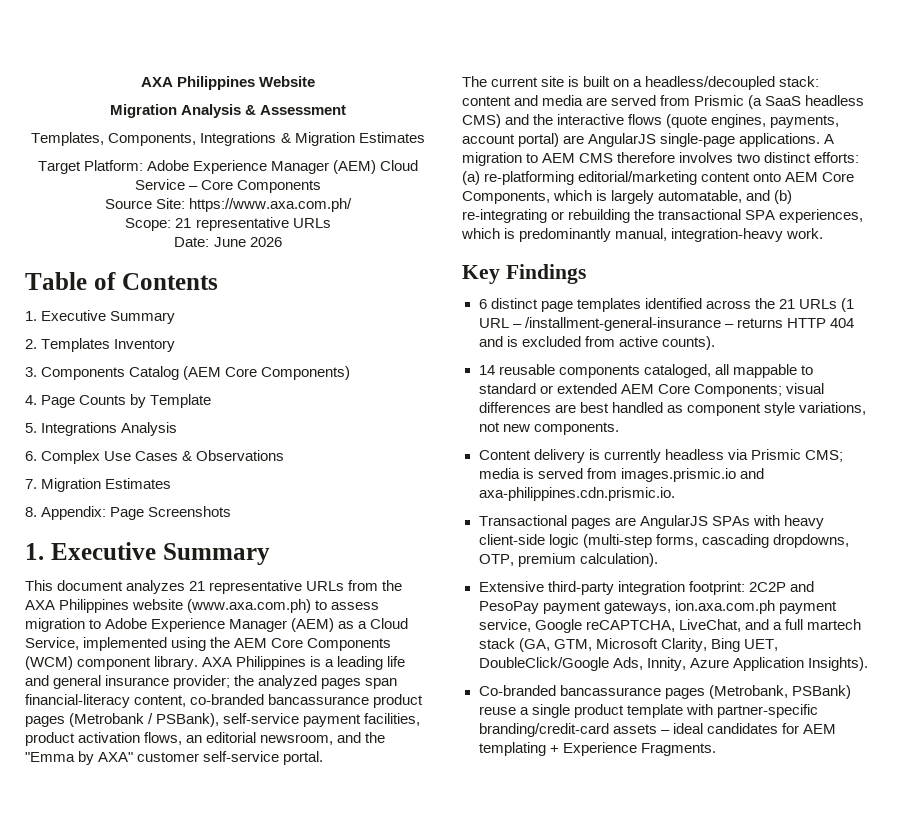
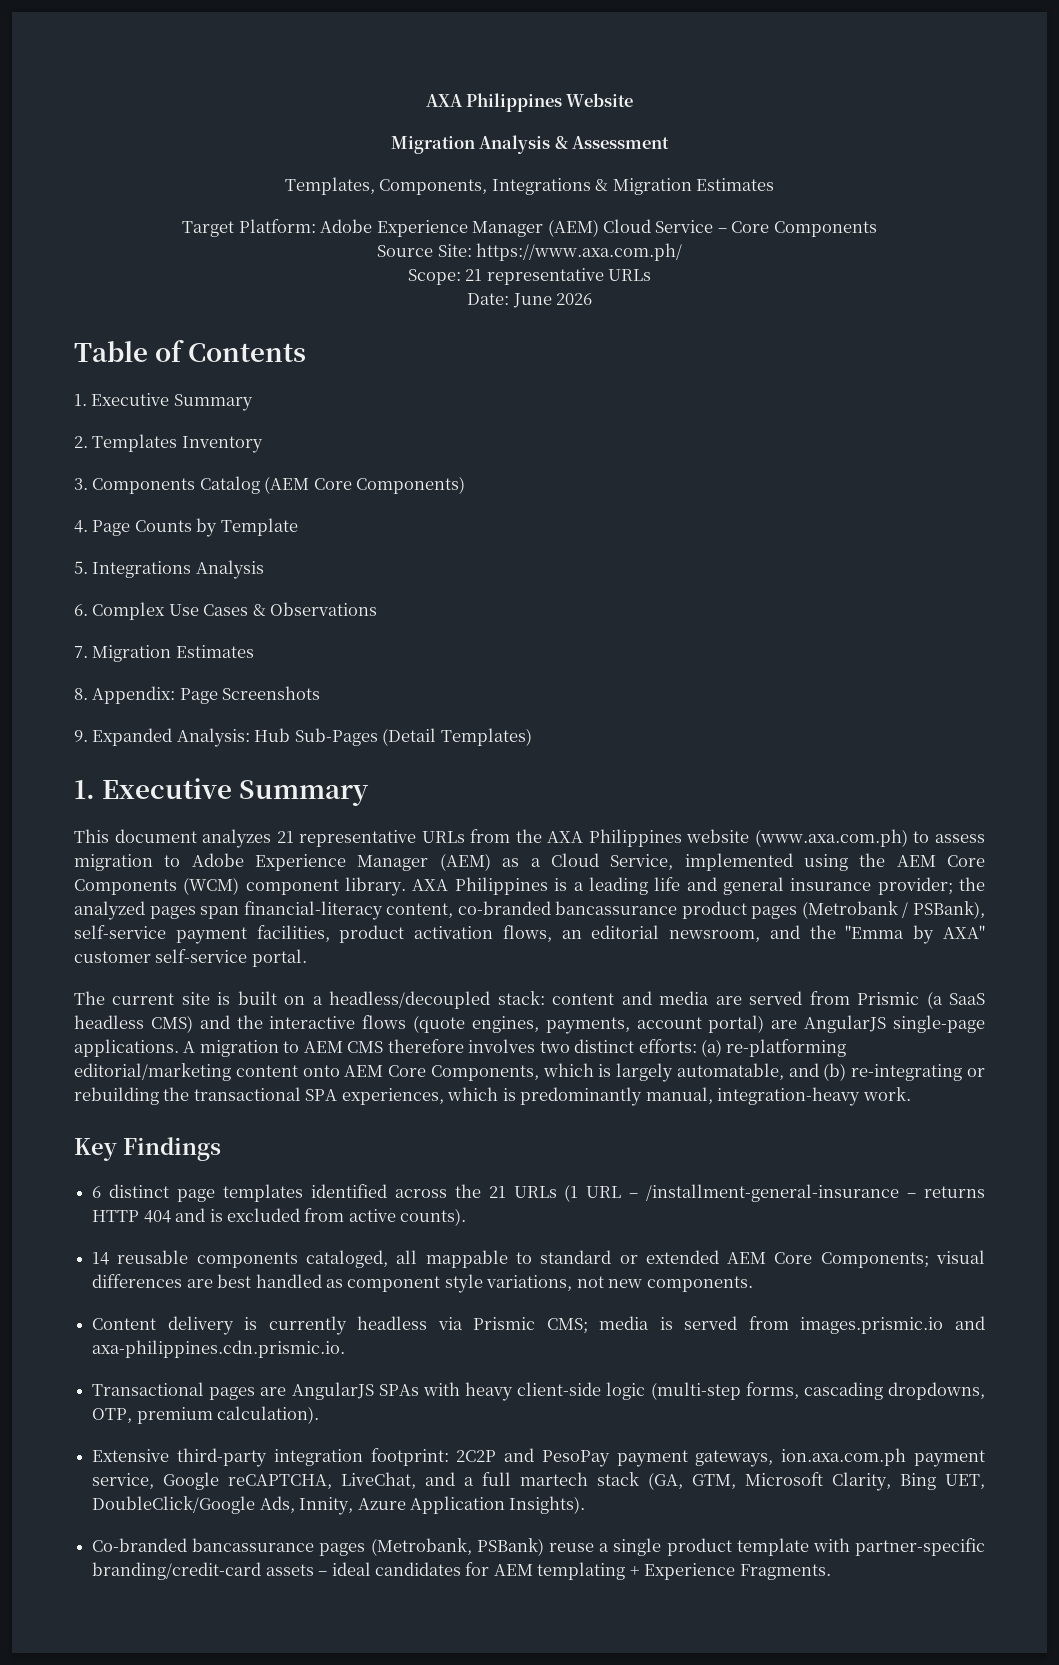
+ 9. Expanded Analysis: Hub Sub-Pages (Detail Templates)

